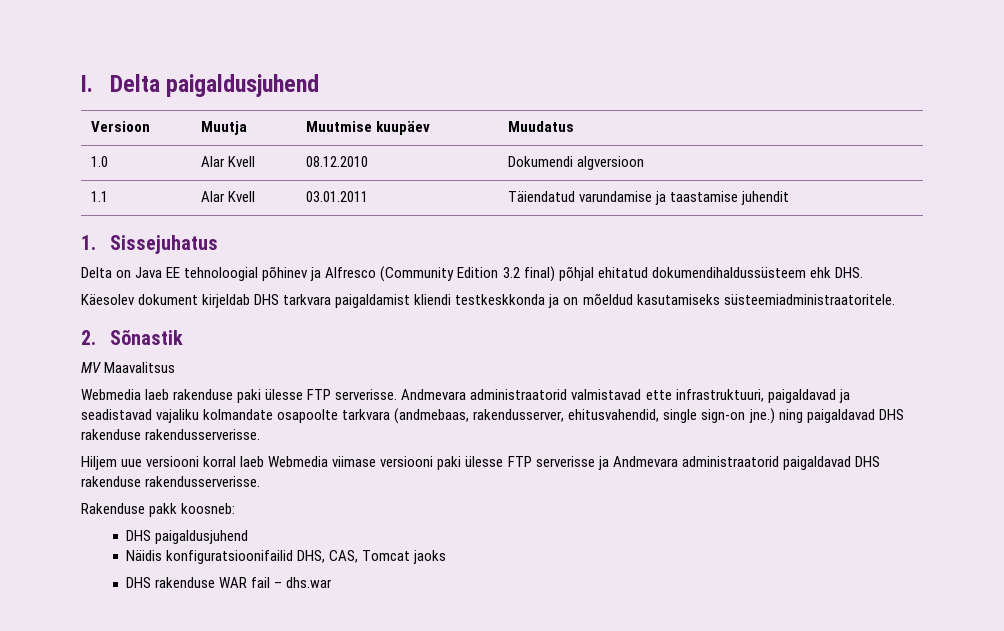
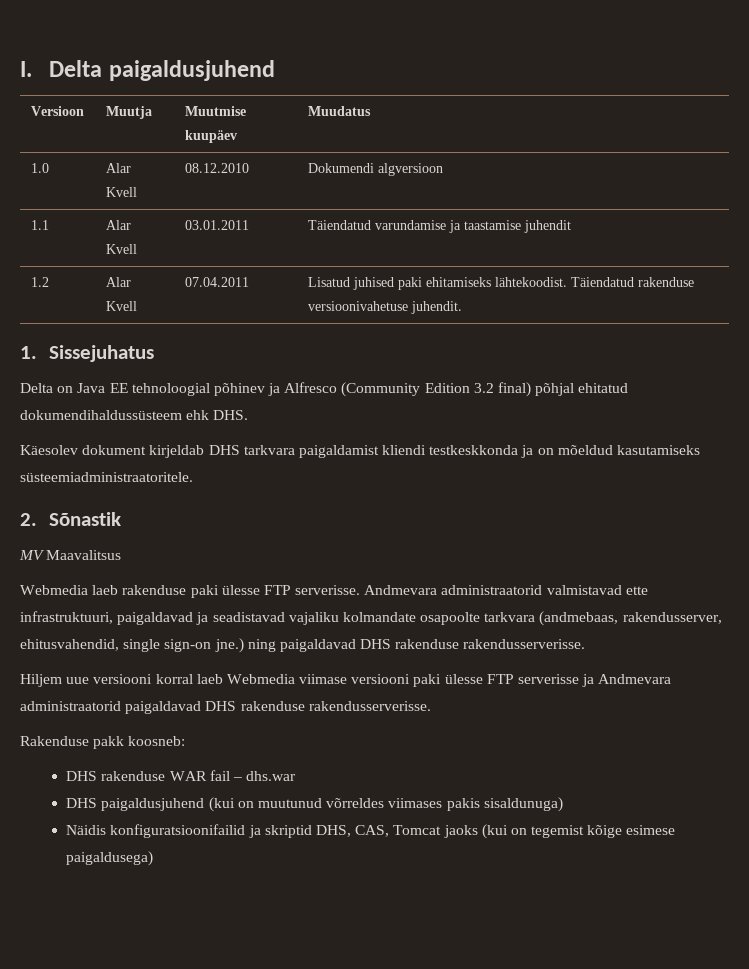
+ 1.2 | Alar Kvell | 07.04.2011 | Lisatud juhised paki ehitamiseks lähtekoodist. Täiendatud rakenduse versioonivahetuse juhendit.
- DHS paigaldusjuhend
- Näidis konfiguratsioonifailid DHS, CAS, Tomcat jaoks
+ DHS paigaldusjuhend (kui on muutunud võrreldes viimases pakis sisaldunuga)
+ Näidis konfiguratsioonifailid ja skriptid DHS, CAS, Tomcat jaoks (kui on tegemist kõige esimese paigaldusega)

